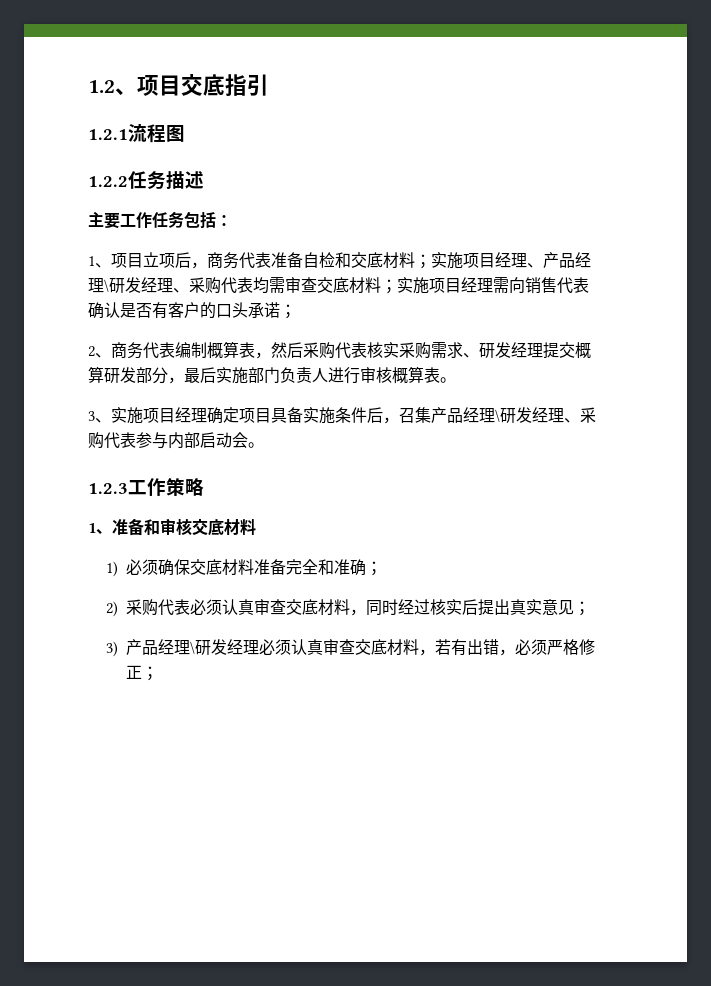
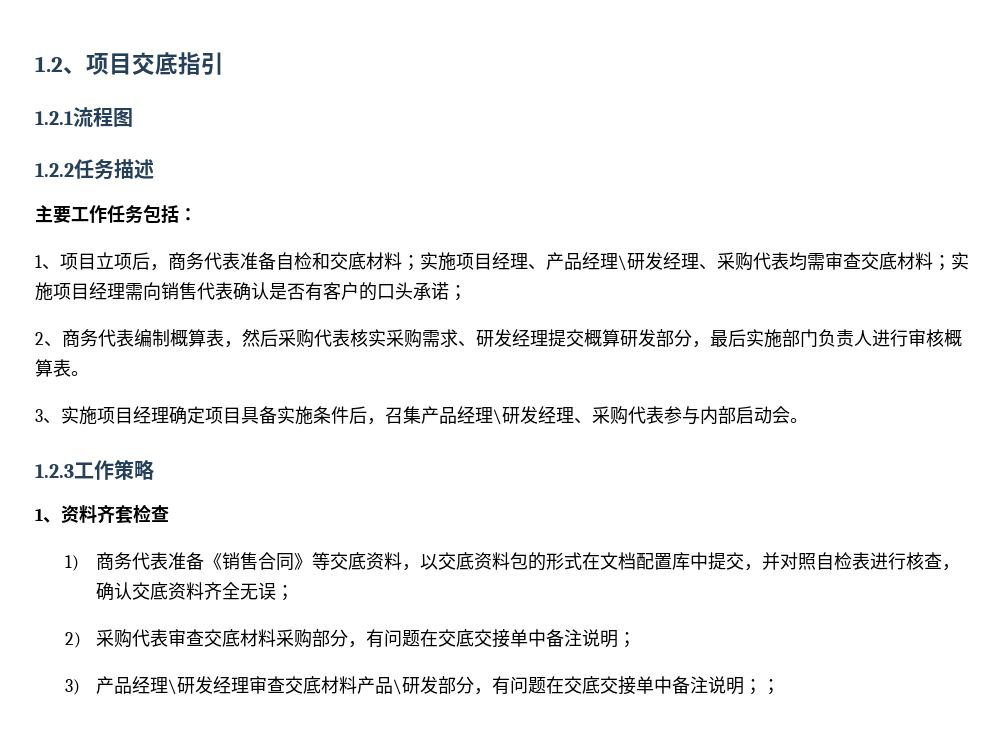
- 1、准备和审核交底材料
- 1)必须确保交底材料准备完全和准确；
+ 1、资料齐套检查
+ 1)商务代表准备《销售合同》等交底资料，以交底资料包的形式在文档配置库中提交，并对照自检表进行核查，确认交底资料齐全无误；
- 2)采购代表必须认真审查交底材料，同时经过核实后提出真实意见；
+ 2)采购代表审查交底材料采购部分，有问题在交底交接单中备注说明；
- 3)产品经理\研发经理必须认真审查交底材料，若有出错，必须严格修正；
+ 3)产品经理\研发经理审查交底材料产品\研发部分，有问题在交底交接单中备注说明；；

